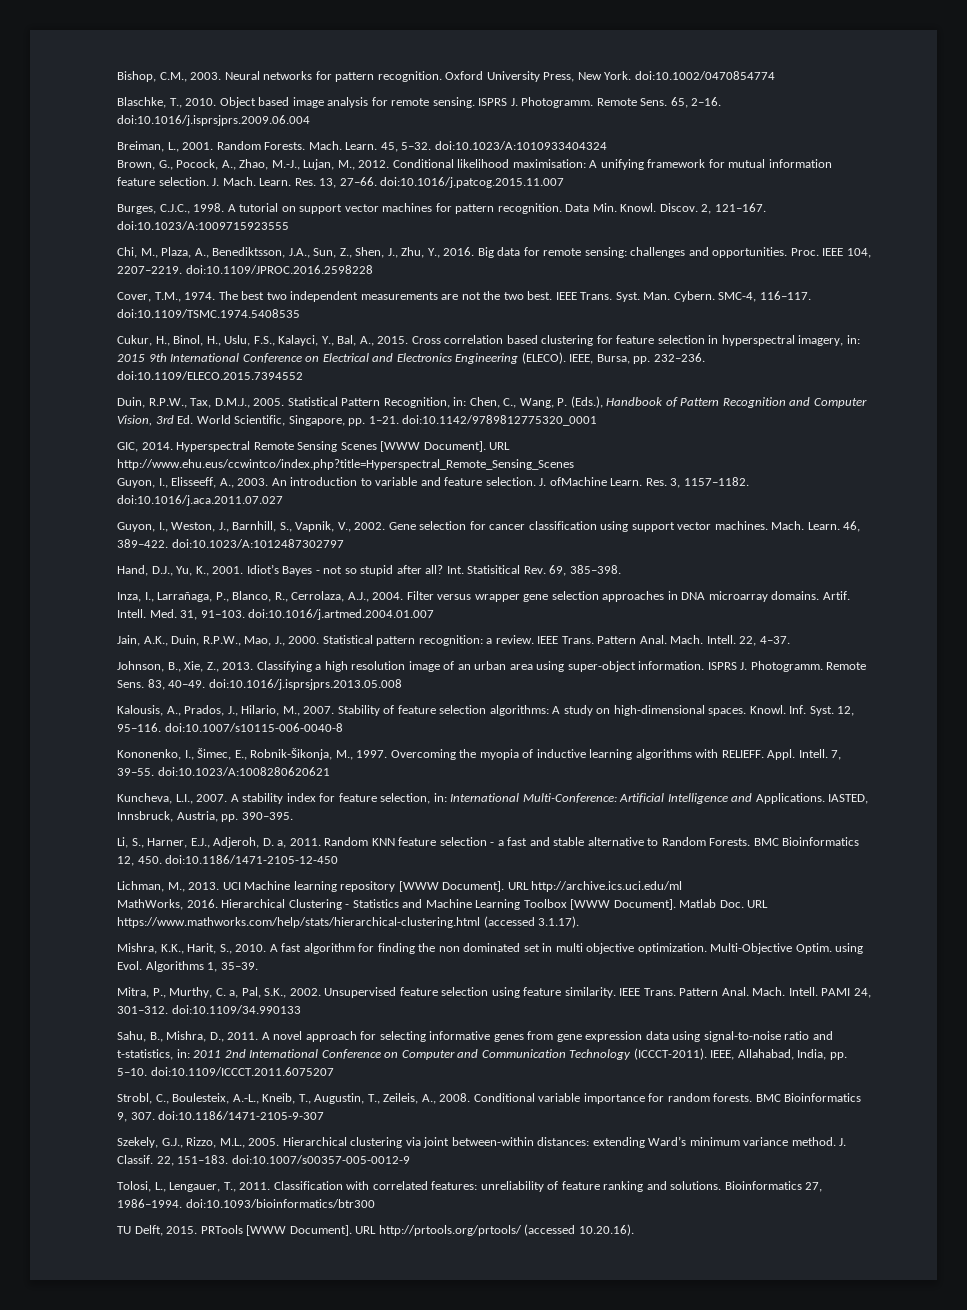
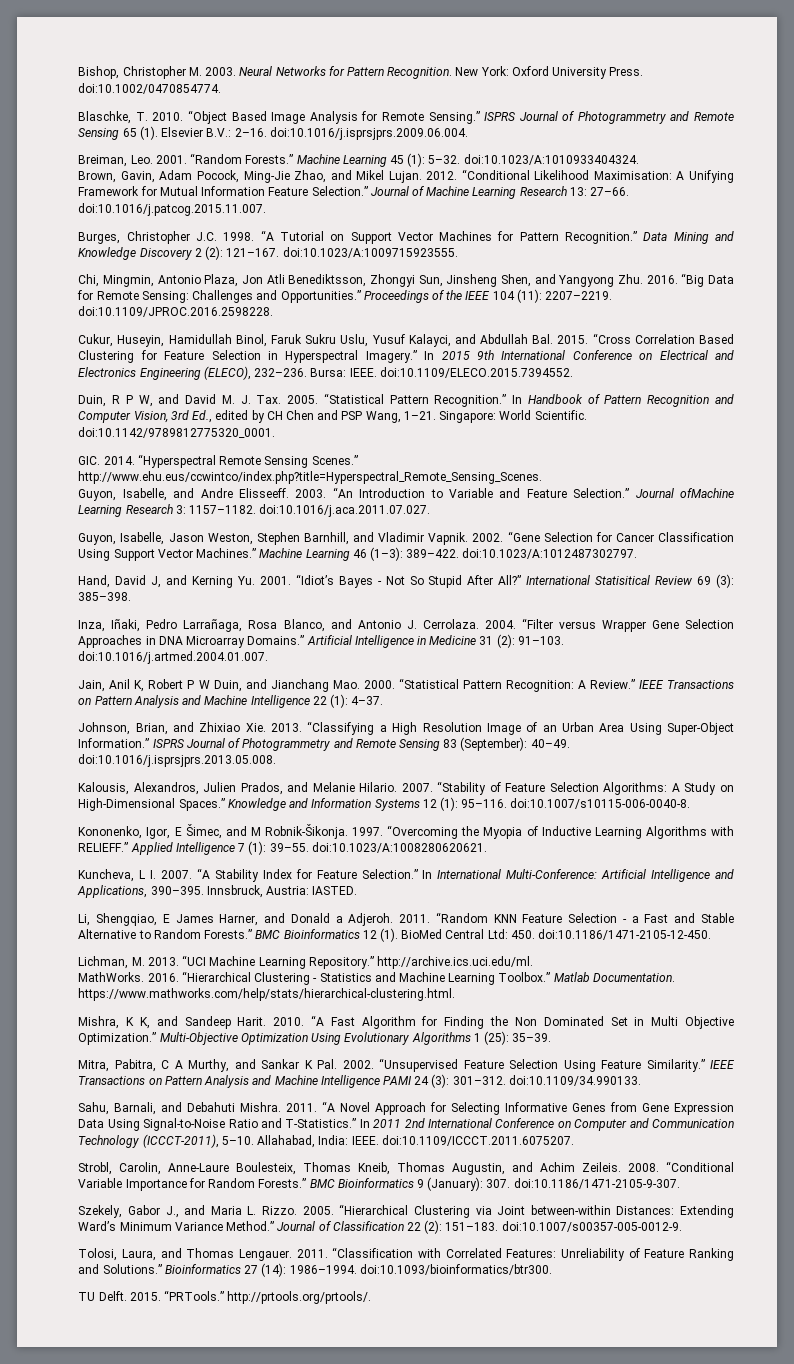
- Bishop, C.M., 2003. Neural networks for pattern recognition. Oxford University Press, New York. doi:10.1002/0470854774
- Blaschke, T., 2010. Object based image analysis for remote sensing. ISPRS J. Photogramm. Remote Sens. 65, 2–16. doi:10.1016/j.isprsjprs.2009.06.004
- Breiman, L., 2001. Random Forests. Mach. Learn. 45, 5–32. doi:10.1023/A:1010933404324
- Brown, G., Pocock, A., Zhao, M.-J., Lujan, M., 2012. Conditional likelihood maximisation: A unifying framework for mutual information feature selection. J. Mach. Learn. Res. 13, 27–66. doi:10.1016/j.patcog.2015.11.007
- Burges, C.J.C., 1998. A tutorial on support vector machines for pattern recognition. Data Min. Knowl. Discov. 2, 121–167. doi:10.1023/A:1009715923555
- Chi, M., Plaza, A., Benediktsson, J.A., Sun, Z., Shen, J., Zhu, Y., 2016. Big data for remote sensing: challenges and opportunities. Proc. IEEE 104, 2207–2219. doi:10.1109/JPROC.2016.2598228
- Cover, T.M., 1974. The best two independent measurements are not the two best. IEEE Trans. Syst. Man. Cybern. SMC-4, 116–117. doi:10.1109/TSMC.1974.5408535
- Cukur, H., Binol, H., Uslu, F.S., Kalayci, Y., Bal, A., 2015. Cross correlation based clustering for feature selection in hyperspectral imagery, in: 2015 9th International Conference on Electrical and Electronics Engineering (ELECO). IEEE, Bursa, pp. 232–236. doi:10.1109/ELECO.2015.7394552
- Duin, R.P.W., Tax, D.M.J., 2005. Statistical Pattern Recognition, in: Chen, C., Wang, P. (Eds.), Handbook of Pattern Recognition and Computer Vision, 3rd Ed. World Scientific, Singapore, pp. 1–21. doi:10.1142/9789812775320_0001
- GIC, 2014. Hyperspectral Remote Sensing Scenes [WWW Document]. URL http://www.ehu.eus/ccwintco/index.php?title=Hyperspectral_Remote_Sensing_Scenes
- Guyon, I., Elisseeff, A., 2003. An introduction to variable and feature selection. J. ofMachine Learn. Res. 3, 1157–1182. doi:10.1016/j.aca.2011.07.027
- Guyon, I., Weston, J., Barnhill, S., Vapnik, V., 2002. Gene selection for cancer classification using support vector machines. Mach. Learn. 46, 389–422. doi:10.1023/A:1012487302797
- Hand, D.J., Yu, K., 2001. Idiot’s Bayes - not so stupid after all? Int. Statisitical Rev. 69, 385–398.
- Inza, I., Larrañaga, P., Blanco, R., Cerrolaza, A.J., 2004. Filter versus wrapper gene selection approaches in DNA microarray domains. Artif. Intell. Med. 31, 91–103. doi:10.1016/j.artmed.2004.01.007
- Jain, A.K., Duin, R.P.W., Mao, J., 2000. Statistical pattern recognition: a review. IEEE Trans. Pattern Anal. Mach. Intell. 22, 4–37.
- Johnson, B., Xie, Z., 2013. Classifying a high resolution image of an urban area using super-object information. ISPRS J. Photogramm. Remote Sens. 83, 40–49. doi:10.1016/j.isprsjprs.2013.05.008
- Kalousis, A., Prados, J., Hilario, M., 2007. Stability of feature selection algorithms: A study on high-dimensional spaces. Knowl. Inf. Syst. 12, 95–116. doi:10.1007/s10115-006-0040-8
- Kononenko, I., Šimec, E., Robnik-Šikonja, M., 1997. Overcoming the myopia of inductive learning algorithms with RELIEFF. Appl. Intell. 7, 39–55. doi:10.1023/A:1008280620621
- Kuncheva, L.I., 2007. A stability index for feature selection, in: International Multi-Conference: Artificial Intelligence and Applications. IASTED, Innsbruck, Austria, pp. 390–395.
- Li, S., Harner, E.J., Adjeroh, D. a, 2011. Random KNN feature selection - a fast and stable alternative to Random Forests. BMC Bioinformatics 12, 450. doi:10.1186/1471-2105-12-450
- Lichman, M., 2013. UCI Machine learning repository [WWW Document]. URL http://archive.ics.uci.edu/ml
- MathWorks, 2016. Hierarchical Clustering - Statistics and Machine Learning Toolbox [WWW Document]. Matlab Doc. URL https://www.mathworks.com/help/stats/hierarchical-clustering.html (accessed 3.1.17).
- Mishra, K.K., Harit, S., 2010. A fast algorithm for finding the non dominated set in multi objective optimization. Multi-Objective Optim. using Evol. Algorithms 1, 35–39.
- Mitra, P., Murthy, C. a, Pal, S.K., 2002. Unsupervised feature selection using feature similarity. IEEE Trans. Pattern Anal. Mach. Intell. PAMI 24, 301–312. doi:10.1109/34.990133
- Sahu, B., Mishra, D., 2011. A novel approach for selecting informative genes from gene expression data using signal-to-noise ratio and t-statistics, in: 2011 2nd International Conference on Computer and Communication Technology (ICCCT-2011). IEEE, Allahabad, India, pp. 5–10. doi:10.1109/ICCCT.2011.6075207
- Strobl, C., Boulesteix, A.-L., Kneib, T., Augustin, T., Zeileis, A., 2008. Conditional variable importance for random forests. BMC Bioinformatics 9, 307. doi:10.1186/1471-2105-9-307
- Szekely, G.J., Rizzo, M.L., 2005. Hierarchical clustering via joint between-within distances: extending Ward’s minimum variance method. J. Classif. 22, 151–183. doi:10.1007/s00357-005-0012-9
- Tolosi, L., Lengauer, T., 2011. Classification with correlated features: unreliability of feature ranking and solutions. Bioinformatics 27, 1986–1994. doi:10.1093/bioinformatics/btr300
- TU Delft, 2015. PRTools [WWW Document]. URL http://prtools.org/prtools/ (accessed 10.20.16).
+ Bishop, Christopher M. 2003. Neural Networks for Pattern Recognition. New York: Oxford University Press. doi:10.1002/0470854774.
+ Blaschke, T. 2010. “Object Based Image Analysis for Remote Sensing.” ISPRS Journal of Photogrammetry and Remote Sensing 65 (1). Elsevier B.V.: 2–16. doi:10.1016/j.isprsjprs.2009.06.004.
+ Breiman, Leo. 2001. “Random Forests.” Machine Learning 45 (1): 5–32. doi:10.1023/A:1010933404324.
+ Brown, Gavin, Adam Pocock, Ming-Jie Zhao, and Mikel Lujan. 2012. “Conditional Likelihood Maximisation: A Unifying Framework for Mutual Information Feature Selection.” Journal of Machine Learning Research 13: 27–66. doi:10.1016/j.patcog.2015.11.007.
+ Burges, Christopher J.C. 1998. “A Tutorial on Support Vector Machines for Pattern Recognition.” Data Mining and Knowledge Discovery 2 (2): 121–167. doi:10.1023/A:1009715923555.
+ Chi, Mingmin, Antonio Plaza, Jon Atli Benediktsson, Zhongyi Sun, Jinsheng Shen, and Yangyong Zhu. 2016. “Big Data for Remote Sensing: Challenges and Opportunities.” Proceedings of the IEEE 104 (11): 2207–2219. doi:10.1109/JPROC.2016.2598228.
+ Cukur, Huseyin, Hamidullah Binol, Faruk Sukru Uslu, Yusuf Kalayci, and Abdullah Bal. 2015. “Cross Correlation Based Clustering for Feature Selection in Hyperspectral Imagery.” In 2015 9th International Conference on Electrical and Electronics Engineering (ELECO), 232–236. Bursa: IEEE. doi:10.1109/ELECO.2015.7394552.
+ Duin, R P W, and David M. J. Tax. 2005. “Statistical Pattern Recognition.” In Handbook of Pattern Recognition and Computer Vision, 3rd Ed., edited by CH Chen and PSP Wang, 1–21. Singapore: World Scientific. doi:10.1142/9789812775320_0001.
+ GIC. 2014. “Hyperspectral Remote Sensing Scenes.” http://www.ehu.eus/ccwintco/index.php?title=Hyperspectral_Remote_Sensing_Scenes.
+ Guyon, Isabelle, and Andre Elisseeff. 2003. “An Introduction to Variable and Feature Selection.” Journal ofMachine Learning Research 3: 1157–1182. doi:10.1016/j.aca.2011.07.027.
+ Guyon, Isabelle, Jason Weston, Stephen Barnhill, and Vladimir Vapnik. 2002. “Gene Selection for Cancer Classification Using Support Vector Machines.” Machine Learning 46 (1–3): 389–422. doi:10.1023/A:1012487302797.
+ Hand, David J, and Kerning Yu. 2001. “Idiot’s Bayes - Not So Stupid After All?” International Statisitical Review 69 (3): 385–398.
+ Inza, Iñaki, Pedro Larrañaga, Rosa Blanco, and Antonio J. Cerrolaza. 2004. “Filter versus Wrapper Gene Selection Approaches in DNA Microarray Domains.” Artificial Intelligence in Medicine 31 (2): 91–103. doi:10.1016/j.artmed.2004.01.007.
+ Jain, Anil K, Robert P W Duin, and Jianchang Mao. 2000. “Statistical Pattern Recognition: A Review.” IEEE Transactions on Pattern Analysis and Machine Intelligence 22 (1): 4–37.
+ Johnson, Brian, and Zhixiao Xie. 2013. “Classifying a High Resolution Image of an Urban Area Using Super-Object Information.” ISPRS Journal of Photogrammetry and Remote Sensing 83 (September): 40–49. doi:10.1016/j.isprsjprs.2013.05.008.
+ Kalousis, Alexandros, Julien Prados, and Melanie Hilario. 2007. “Stability of Feature Selection Algorithms: A Study on High-Dimensional Spaces.” Knowledge and Information Systems 12 (1): 95–116. doi:10.1007/s10115-006-0040-8.
+ Kononenko, Igor, E Šimec, and M Robnik-Šikonja. 1997. “Overcoming the Myopia of Inductive Learning Algorithms with RELIEFF.” Applied Intelligence 7 (1): 39–55. doi:10.1023/A:1008280620621.
+ Kuncheva, L I. 2007. “A Stability Index for Feature Selection.” In International Multi-Conference: Artificial Intelligence and Applications, 390–395. Innsbruck, Austria: IASTED.
+ Li, Shengqiao, E James Harner, and Donald a Adjeroh. 2011. “Random KNN Feature Selection - a Fast and Stable Alternative to Random Forests.” BMC Bioinformatics 12 (1). BioMed Central Ltd: 450. doi:10.1186/1471-2105-12-450.
+ Lichman, M. 2013. “UCI Machine Learning Repository.” http://archive.ics.uci.edu/ml.
+ MathWorks. 2016. “Hierarchical Clustering - Statistics and Machine Learning Toolbox.” Matlab Documentation. https://www.mathworks.com/help/stats/hierarchical-clustering.html.
+ Mishra, K K, and Sandeep Harit. 2010. “A Fast Algorithm for Finding the Non Dominated Set in Multi Objective Optimization.” Multi-Objective Optimization Using Evolutionary Algorithms 1 (25): 35–39.
+ Mitra, Pabitra, C A Murthy, and Sankar K Pal. 2002. “Unsupervised Feature Selection Using Feature Similarity.” IEEE Transactions on Pattern Analysis and Machine Intelligence PAMI 24 (3): 301–312. doi:10.1109/34.990133.
+ Sahu, Barnali, and Debahuti Mishra. 2011. “A Novel Approach for Selecting Informative Genes from Gene Expression Data Using Signal-to-Noise Ratio and T-Statistics.” In 2011 2nd International Conference on Computer and Communication Technology (ICCCT-2011), 5–10. Allahabad, India: IEEE. doi:10.1109/ICCCT.2011.6075207.
+ Strobl, Carolin, Anne-Laure Boulesteix, Thomas Kneib, Thomas Augustin, and Achim Zeileis. 2008. “Conditional Variable Importance for Random Forests.” BMC Bioinformatics 9 (January): 307. doi:10.1186/1471-2105-9-307.
+ Szekely, Gabor J., and Maria L. Rizzo. 2005. “Hierarchical Clustering via Joint between-within Distances: Extending Ward’s Minimum Variance Method.” Journal of Classification 22 (2): 151–183. doi:10.1007/s00357-005-0012-9.
+ Tolosi, Laura, and Thomas Lengauer. 2011. “Classification with Correlated Features: Unreliability of Feature Ranking and Solutions.” Bioinformatics 27 (14): 1986–1994. doi:10.1093/bioinformatics/btr300.
+ TU Delft. 2015. “PRTools.” http://prtools.org/prtools/.

